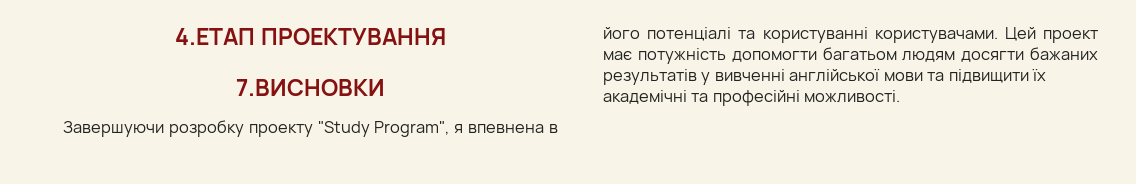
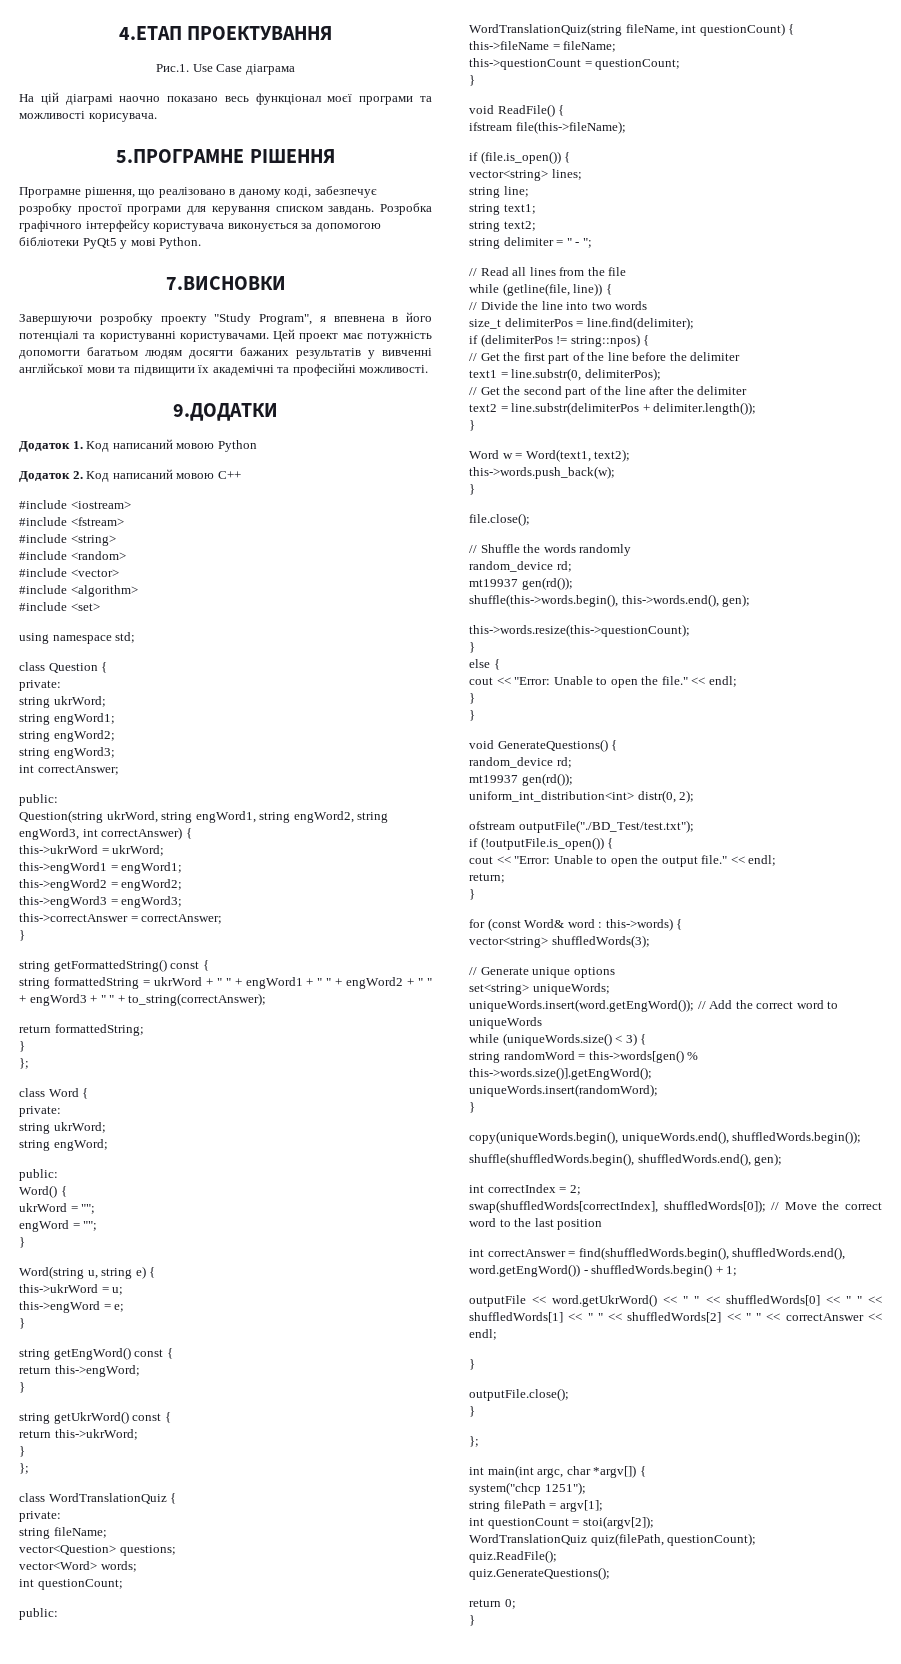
+ Рис.1. Use Case діаграма
+ На цій діаграмі наочно показано весь функціонал моєї програми та можливості корисувача.
+ 5.ПРОГРАМНЕ РІШЕННЯ
+ Програмне рішення, що реалізовано в даному коді, забезпечує розробку простої програми для керування списком завдань. Розробка графічного інтерфейсу користувача виконується за допомогою бібліотеки PyQt5 у мові Python.
+ 9.ДОДАТКИ
+ Додаток 1. Код написаний мовою Python
+ Додаток 2. Код написаний мовою C++
+ #include <iostream>
+ #include <fstream>
+ #include <string>
+ #include <random>
+ #include <vector>
+ #include <algorithm>
+ #include <set>
+ using namespace std;
+ class Question {
+ private:
+ string ukrWord;
+ string engWord1;
+ string engWord2;
+ string engWord3;
+ int correctAnswer;
+ public:
+ Question(string ukrWord, string engWord1, string engWord2, string engWord3, int correctAnswer) {
+ this->ukrWord = ukrWord;
+ this->engWord1 = engWord1;
+ this->engWord2 = engWord2;
+ this->engWord3 = engWord3;
+ this->correctAnswer = correctAnswer;
+ }
+ string getFormattedString() const {
+ string formattedString = ukrWord + " " + engWord1 + " " + engWord2 + " " + engWord3 + " " + to_string(correctAnswer);
+ return formattedString;
+ }
+ };
+ class Word {
+ private:
+ string ukrWord;
+ string engWord;
+ public:
+ Word() {
+ ukrWord = "";
+ engWord = "";
+ }
+ Word(string u, string e) {
+ this->ukrWord = u;
+ this->engWord = e;
+ }
+ string getEngWord() const {
+ return this->engWord;
+ }
+ string getUkrWord() const {
+ return this->ukrWord;
+ }
+ };
+ class WordTranslationQuiz {
+ private:
+ string fileName;
+ vector<Question> questions;
+ vector<Word> words;
+ int questionCount;
+ public:
+ WordTranslationQuiz(string fileName, int questionCount) {
+ this->fileName = fileName;
+ this->questionCount = questionCount;
+ }
+ void ReadFile() {
+ ifstream file(this->fileName);
+ if (file.is_open()) {
+ vector<string> lines;
+ string line;
+ string text1;
+ string text2;
+ string delimiter = " - ";
+ // Read all lines from the file
+ while (getline(file, line)) {
+ // Divide the line into two words
+ size_t delimiterPos = line.find(delimiter);
+ if (delimiterPos != string::npos) {
+ // Get the first part of the line before the delimiter
+ text1 = line.substr(0, delimiterPos);
+ // Get the second part of the line after the delimiter
+ text2 = line.substr(delimiterPos + delimiter.length());
+ }
+ Word w = Word(text1, text2);
+ this->words.push_back(w);
+ }
+ file.close();
+ // Shuffle the words randomly
+ random_device rd;
+ mt19937 gen(rd());
+ shuffle(this->words.begin(), this->words.end(), gen);
+ this->words.resize(this->questionCount);
+ }
+ else {
+ cout << "Error: Unable to open the file." << endl;
+ }
+ }
+ void GenerateQuestions() {
+ random_device rd;
+ mt19937 gen(rd());
+ uniform_int_distribution<int> distr(0, 2);
+ ofstream outputFile("./BD_Test/test.txt");
+ if (!outputFile.is_open()) {
+ cout << "Error: Unable to open the output file." << endl;
+ return;
+ }
+ for (const Word& word : this->words) {
+ vector<string> shuffledWords(3);
+ // Generate unique options
+ set<string> uniqueWords;
+ uniqueWords.insert(word.getEngWord()); // Add the correct word to uniqueWords
+ while (uniqueWords.size() < 3) {
+ string randomWord = this->words[gen() % this->words.size()].getEngWord();
+ uniqueWords.insert(randomWord);
+ }
+ copy(uniqueWords.begin(), uniqueWords.end(), shuffledWords.begin());
+ shuffle(shuffledWords.begin(), shuffledWords.end(), gen);
+ int correctIndex = 2;
+ swap(shuffledWords[correctIndex], shuffledWords[0]); // Move the correct word to the last position
+ int correctAnswer = find(shuffledWords.begin(), shuffledWords.end(), word.getEngWord()) - shuffledWords.begin() + 1;
+ outputFile << word.getUkrWord() << " " << shuffledWords[0] << " " << shuffledWords[1] << " " << shuffledWords[2] << " " << correctAnswer << endl;
+ }
+ outputFile.close();
+ }
+ };
+ int main(int argc, char *argv[]) {
+ system("chcp 1251");
+ string filePath = argv[1];
+ int questionCount = stoi(argv[2]);
+ WordTranslationQuiz quiz(filePath, questionCount);
+ quiz.ReadFile();
+ quiz.GenerateQuestions();
+ return 0;
+ }

